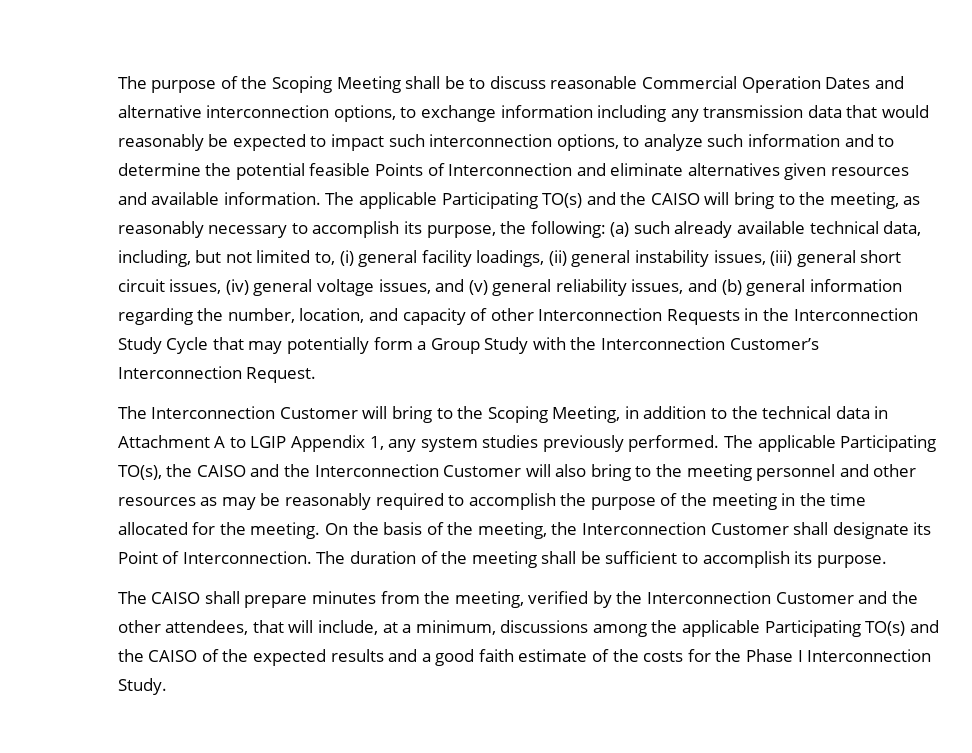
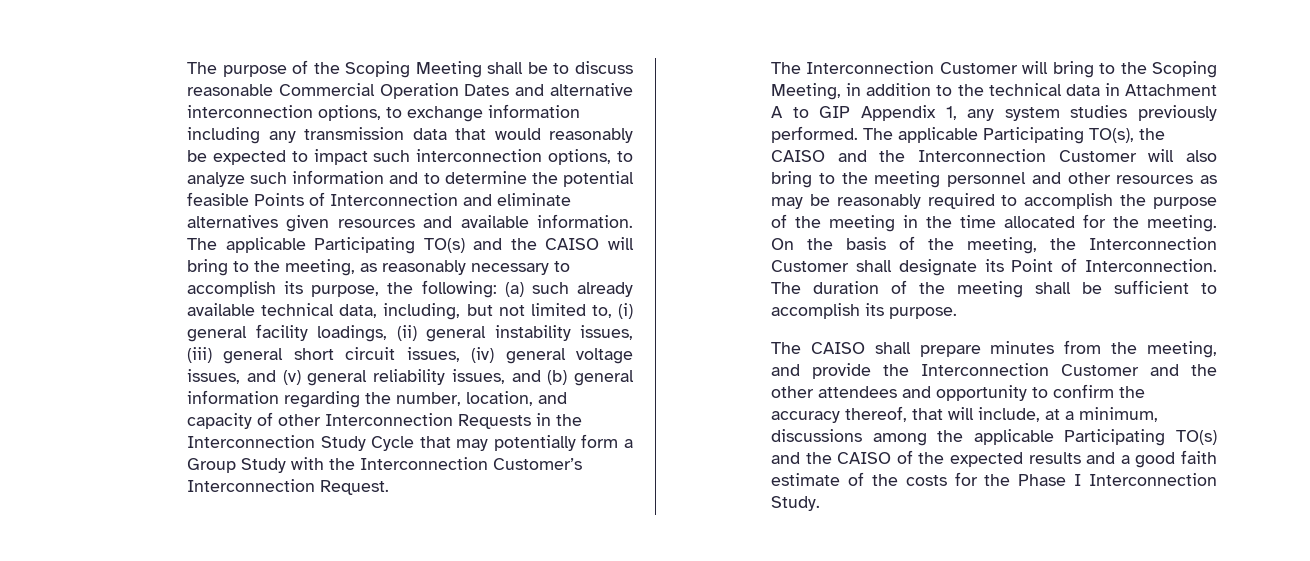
- The Interconnection Customer will bring to the Scoping Meeting, in addition to the technical data in Attachment A to LGIP Appendix 1, any system studies previously performed.
+ The Interconnection Customer will bring to the Scoping Meeting, in addition to the technical data in Attachment A to GIP Appendix 1, any system studies previously performed.
- The CAISO shall prepare minutes from the meeting, verified by the Interconnection Customer and the other attendees, that will include, at a minimum, discussions among the applicable Participating TO(s) and the CAISO of the expected results and a good faith estimate of the costs for the Phase I Interconnection Study.
+ The CAISO shall prepare minutes from the meeting, and provide the Interconnection Customer and the other attendees and opportunity to confirm the accuracy thereof, that will include, at a minimum, discussions among the applicable Participating TO(s) and the CAISO of the expected results and a good faith estimate of the costs for the Phase I Interconnection Study.

